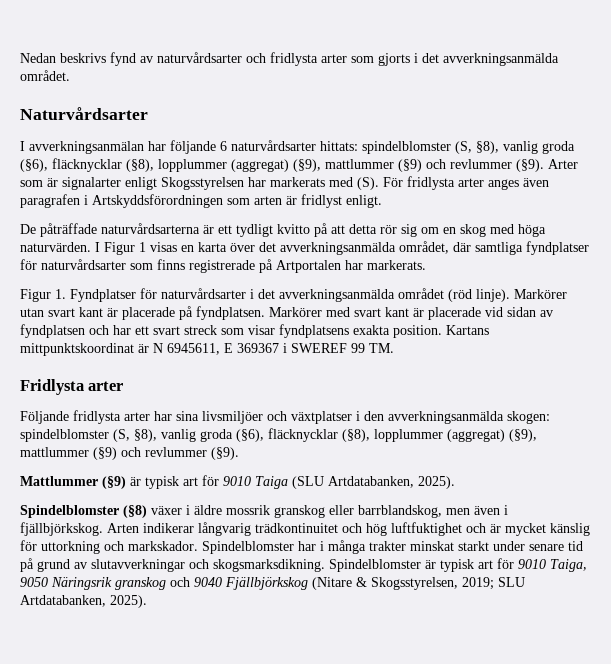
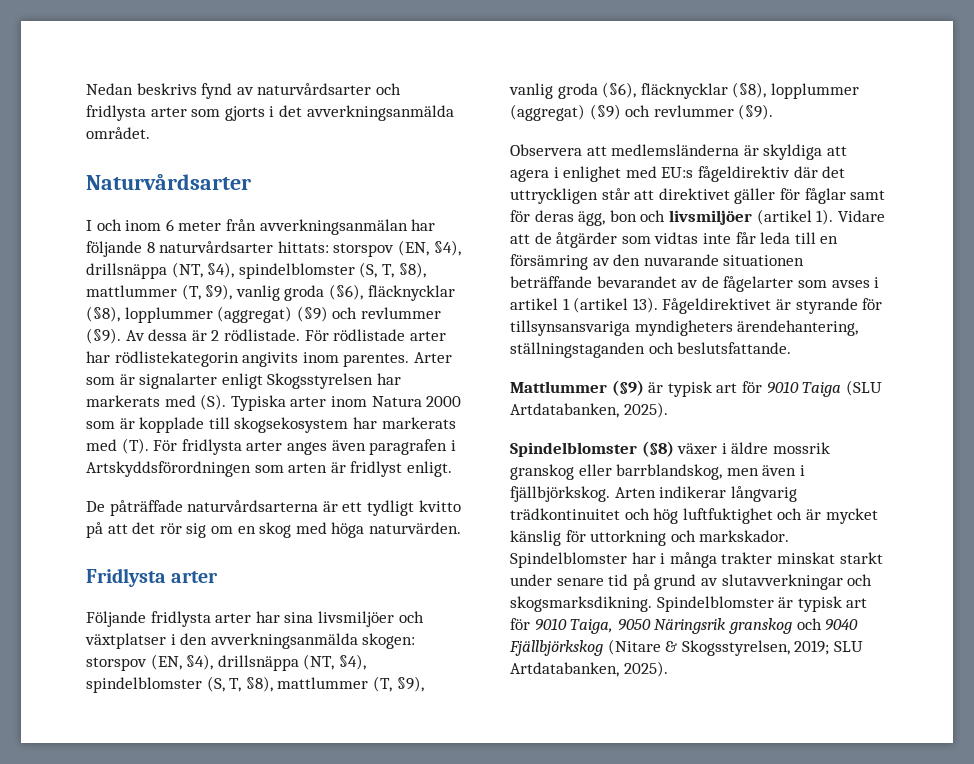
- I avverkningsanmälan har följande 6 naturvårdsarter hittats: spindelblomster (S, §8), vanlig groda (§6), fläcknycklar (§8), lopplummer (aggregat) (§9), mattlummer (§9) och revlummer (§9).
+ I och inom 6 meter från avverkningsanmälan har följande 8 naturvårdsarter hittats: storspov (EN, §4), drillsnäppa (NT, §4), spindelblomster (S, T, §8), mattlummer (T, §9), vanlig groda (§6), fläcknycklar (§8), lopplummer (aggregat) (§9) och revlummer (§9). Av dessa är 2 rödlistade. För rödlistade arter har rödlistekategorin angivits inom parentes.
- Arter som är signalarter enligt Skogsstyrelsen har markerats med (S). För fridlysta arter anges även paragrafen i Artskyddsförordningen som arten är fridlyst enligt.
+ Arter som är signalarter enligt Skogsstyrelsen har markerats med (S). Typiska arter inom Natura 2000 som är kopplade till skogsekosystem har markerats med (T). För fridlysta arter anges även paragrafen i Artskyddsförordningen som arten är fridlyst enligt.
- De påträffade naturvårdsarterna är ett tydligt kvitto på att detta rör sig om en skog med höga naturvärden. I Figur 1 visas en karta över det avverkningsanmälda området, där samtliga fyndplatser för naturvårdsarter som finns registrerade på Artportalen har markerats.
- Figur 1. Fyndplatser för naturvårdsarter i det avverkningsanmälda området (röd linje). Markörer utan svart kant är placerade på fyndplatsen. Markörer med svart kant är placerade vid sidan av fyndplatsen och har ett svart streck som visar fyndplatsens exakta position. Kartans mittpunktskoordinat är N 6945611, E 369367 i SWEREF 99 TM.
+ De påträffade naturvårdsarterna är ett tydligt kvitto på att det rör sig om en skog med höga naturvärden.
- Följande fridlysta arter har sina livsmiljöer och växtplatser i den avverkningsanmälda skogen: spindelblomster (S, §8), vanlig groda (§6), fläcknycklar (§8), lopplummer (aggregat) (§9), mattlummer (§9) och revlummer (§9).
+ Följande fridlysta arter har sina livsmiljöer och växtplatser i den avverkningsanmälda skogen: storspov (EN, §4), drillsnäppa (NT, §4), spindelblomster (S, T, §8), mattlummer (T, §9), vanlig groda (§6), fläcknycklar (§8), lopplummer (aggregat) (§9) och revlummer (§9).
+ Observera att medlemsländerna är skyldiga att agera i enlighet med EU:s fågeldirektiv där det uttryckligen står att direktivet gäller för fåglar samt för deras ägg, bon och livsmiljöer (artikel 1). Vidare att de åtgärder som vidtas inte får leda till en försämring av den nuvarande situationen beträffande bevarandet av de fågelarter som avses i artikel 1 (artikel 13). Fågeldirektivet är styrande för tillsynsansvariga myndigheters ärendehantering, ställningstaganden och beslutsfattande.

